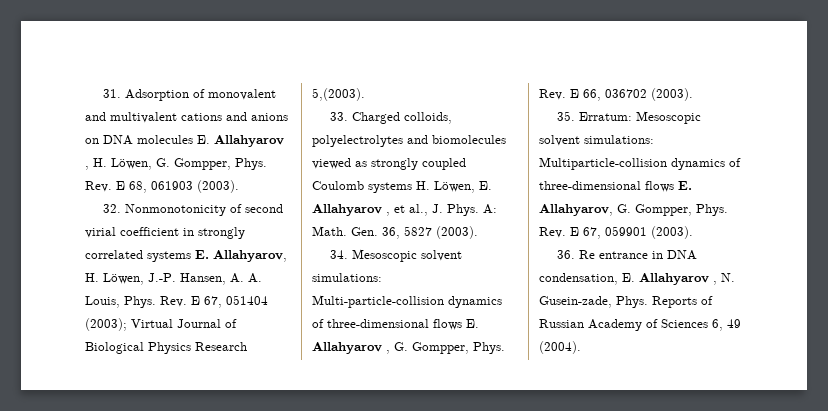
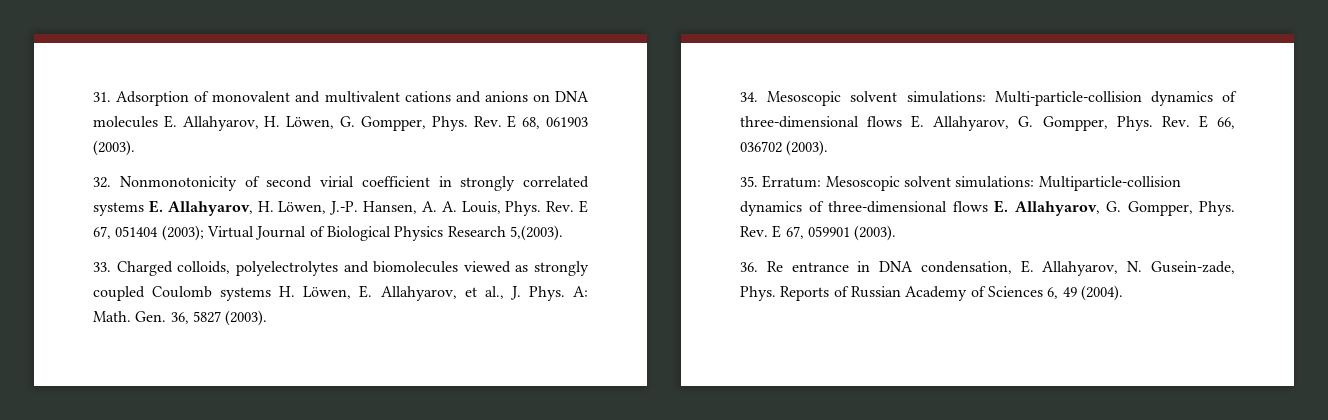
- 31. Adsorption of monovalent and multivalent cations and anions on DNA molecules E. Allahyarov , H. Löwen, G. Gompper, Phys.
+ 31. Adsorption of monovalent and multivalent cations and anions on DNA molecules E. Allahyarov, H. Löwen, G. Gompper, Phys.
- 33. Charged colloids, polyelectrolytes and biomolecules viewed as strongly coupled Coulomb systems H. Löwen, E. Allahyarov , et al., J. Phys.
+ 33. Charged colloids, polyelectrolytes and biomolecules viewed as strongly coupled Coulomb systems H. Löwen, E. Allahyarov, et al., J. Phys.
- 34. Mesoscopic solvent simulations: Multi-particle-collision dynamics of three-dimensional flows E. Allahyarov , G. Gompper, Phys.
+ 34. Mesoscopic solvent simulations: Multi-particle-collision dynamics of three-dimensional flows E. Allahyarov, G. Gompper, Phys.
- 36. Re entrance in DNA condensation, E. Allahyarov , N. Gusein-zade, Phys.
+ 36. Re entrance in DNA condensation, E. Allahyarov, N. Gusein-zade, Phys.

